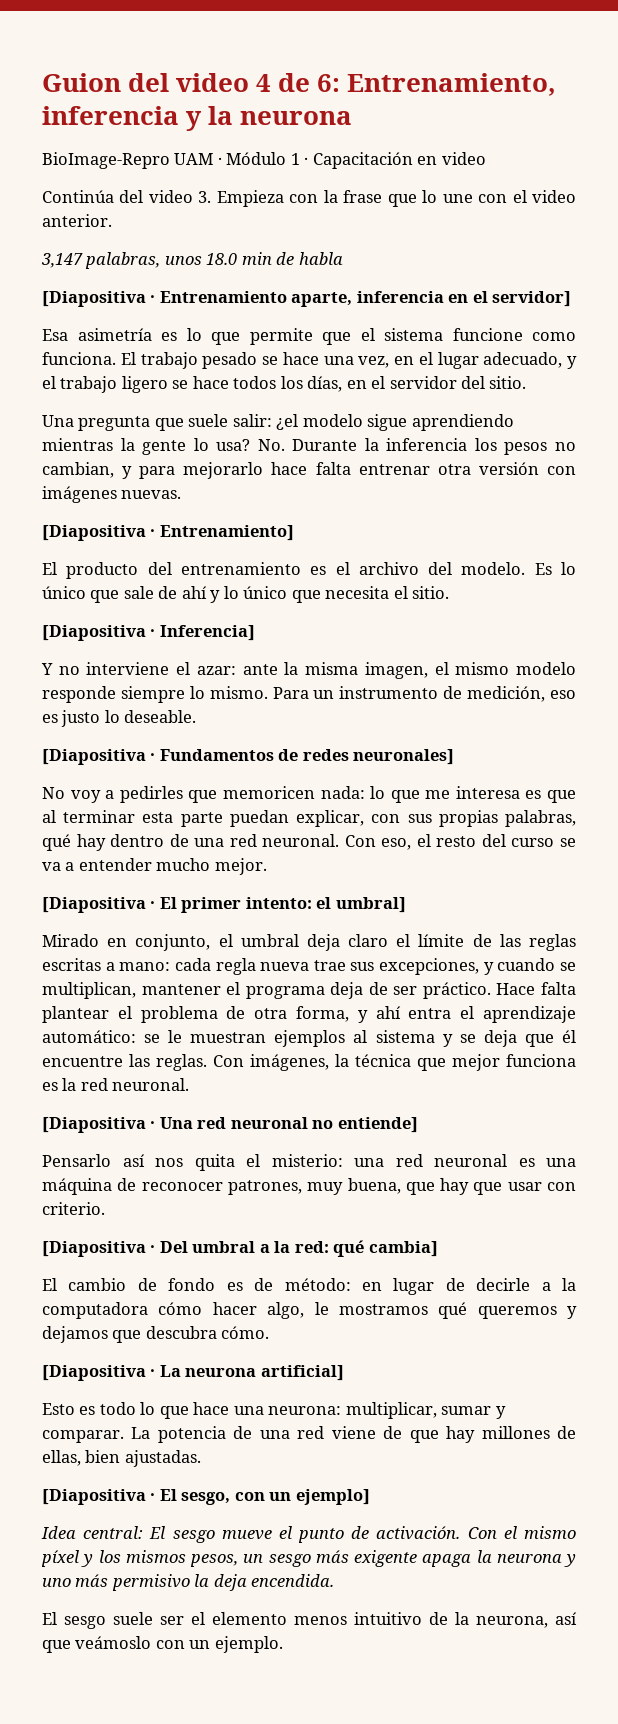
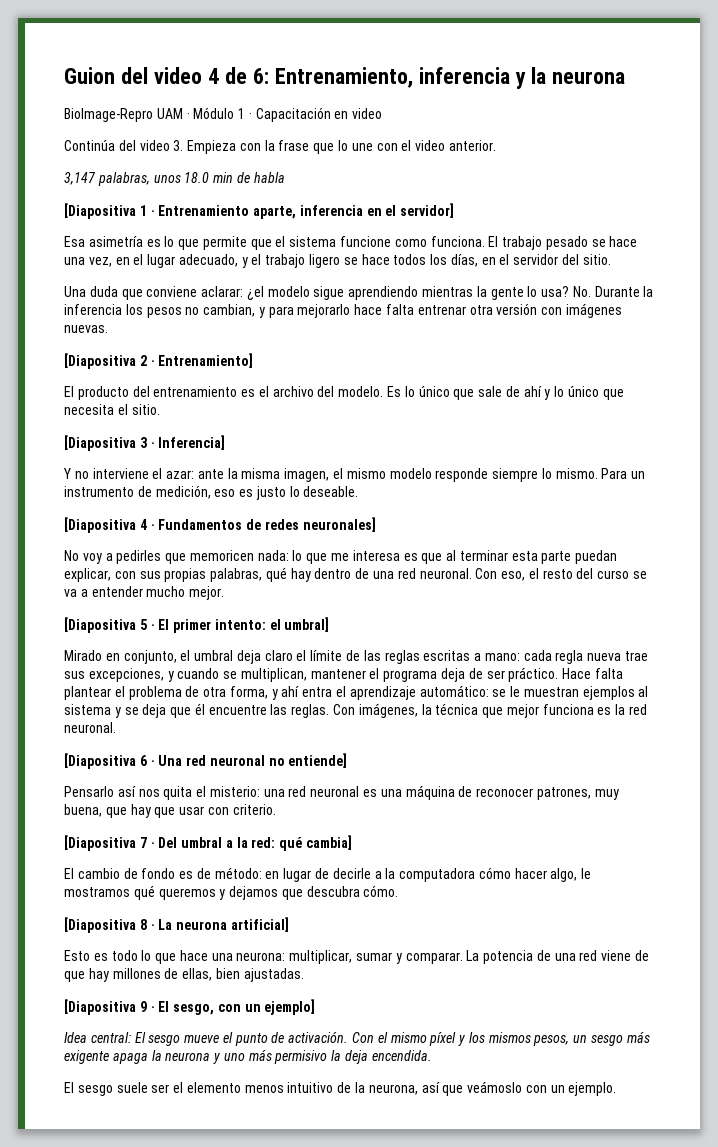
- [Diapositiva · Entrenamiento aparte, inferencia en el servidor]
+ [Diapositiva 1 · Entrenamiento aparte, inferencia en el servidor]
- Una pregunta que suele salir: ¿el modelo sigue aprendiendo mientras la gente lo usa?
+ Una duda que conviene aclarar: ¿el modelo sigue aprendiendo mientras la gente lo usa?
- [Diapositiva · Entrenamiento]
+ [Diapositiva 2 · Entrenamiento]
- [Diapositiva · Inferencia]
+ [Diapositiva 3 · Inferencia]
- [Diapositiva · Fundamentos de redes neuronales]
+ [Diapositiva 4 · Fundamentos de redes neuronales]
- [Diapositiva · El primer intento: el umbral]
+ [Diapositiva 5 · El primer intento: el umbral]
- [Diapositiva · Una red neuronal no entiende]
+ [Diapositiva 6 · Una red neuronal no entiende]
- [Diapositiva · Del umbral a la red: qué cambia]
+ [Diapositiva 7 · Del umbral a la red: qué cambia]
- [Diapositiva · La neurona artificial]
+ [Diapositiva 8 · La neurona artificial]
- [Diapositiva · El sesgo, con un ejemplo]
+ [Diapositiva 9 · El sesgo, con un ejemplo]

